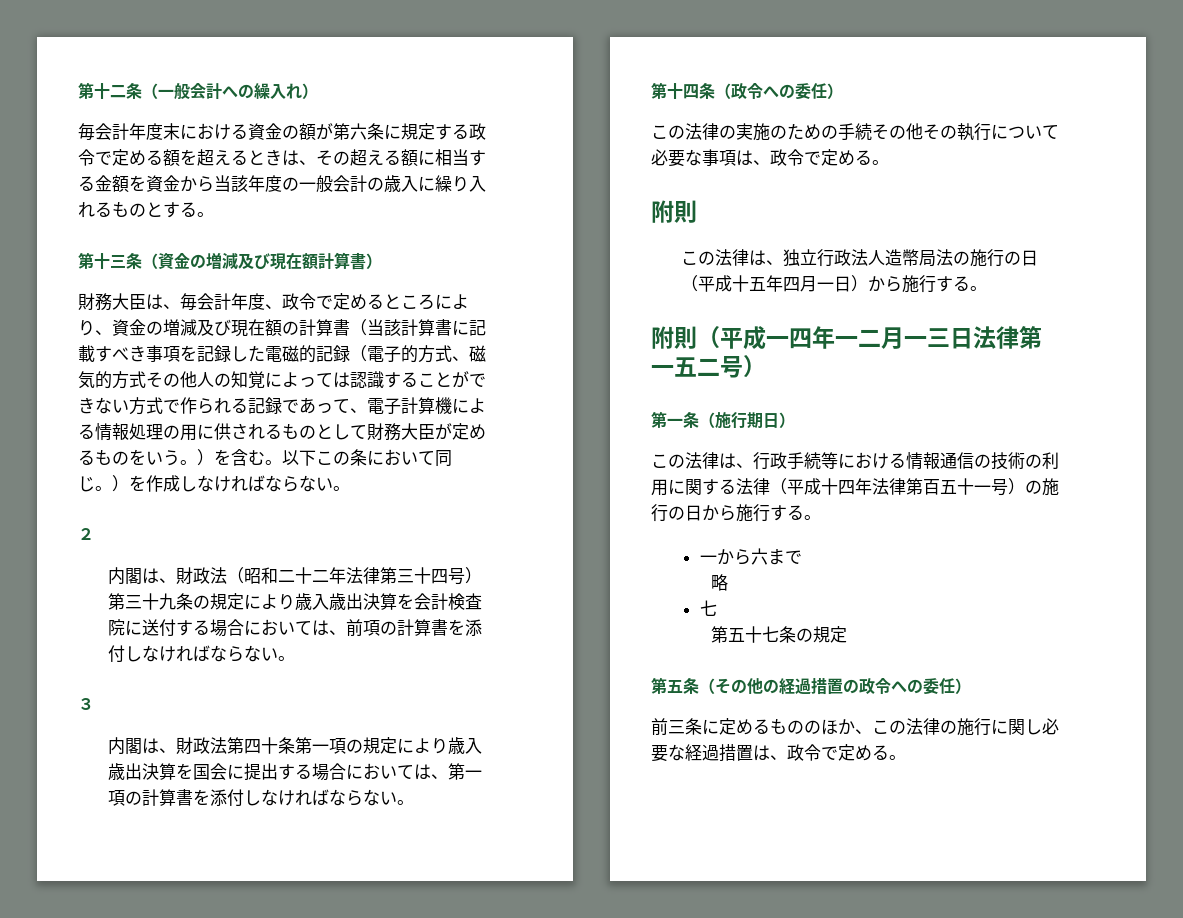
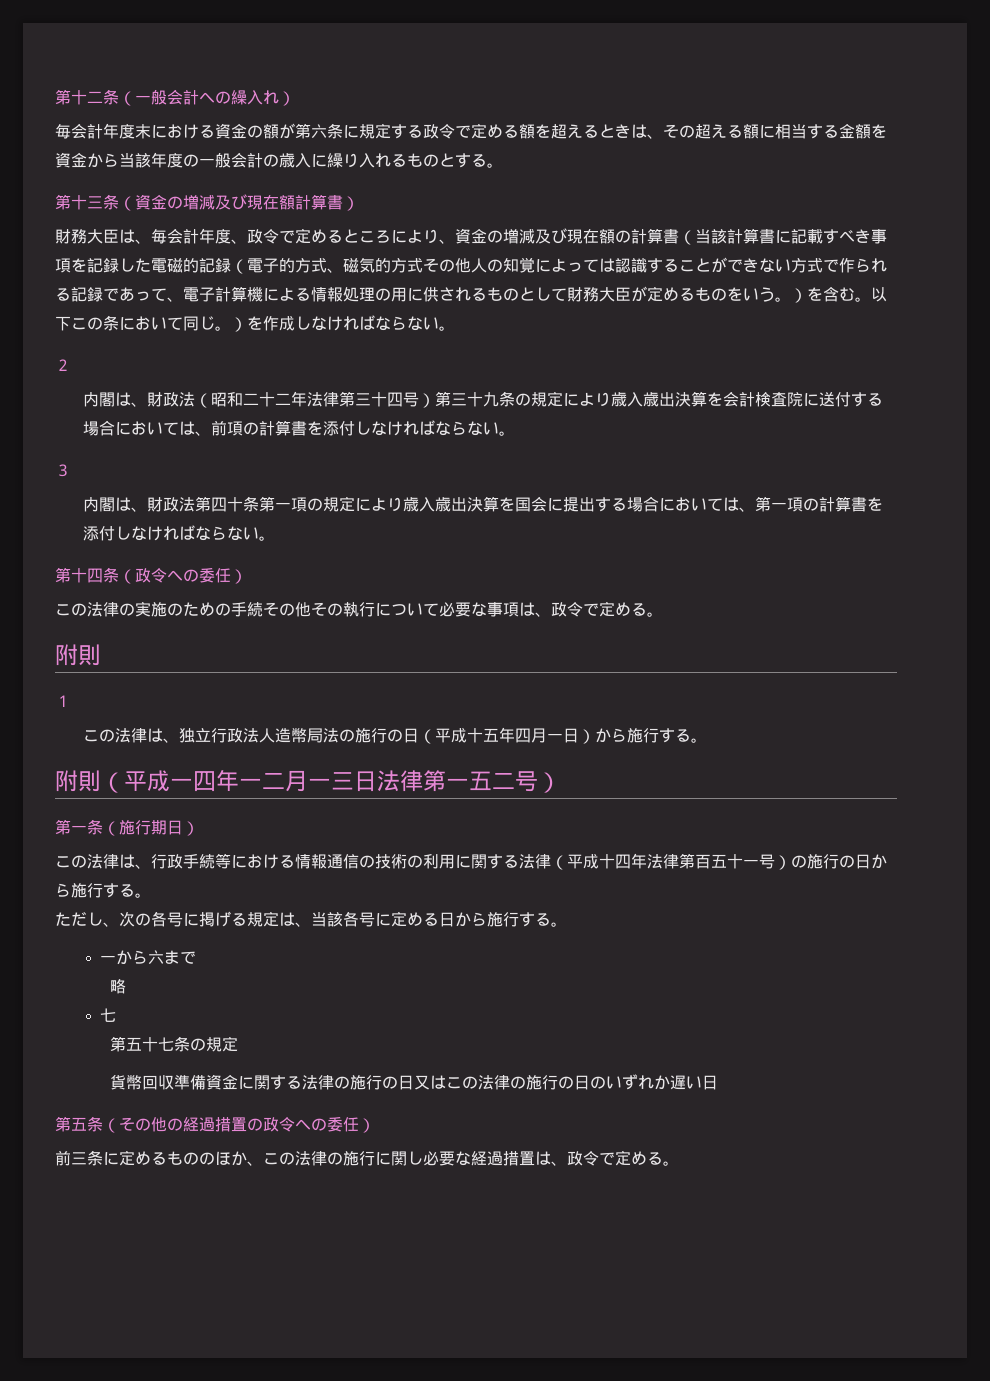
+ １
+ ただし、次の各号に掲げる規定は、当該各号に定める日から施行する。
+ 貨幣回収準備資金に関する法律の施行の日又はこの法律の施行の日のいずれか遅い日

